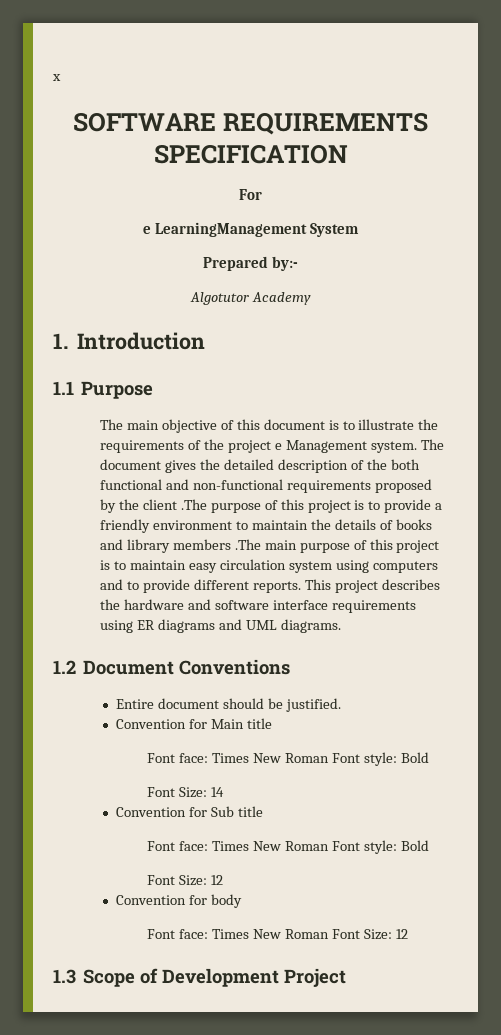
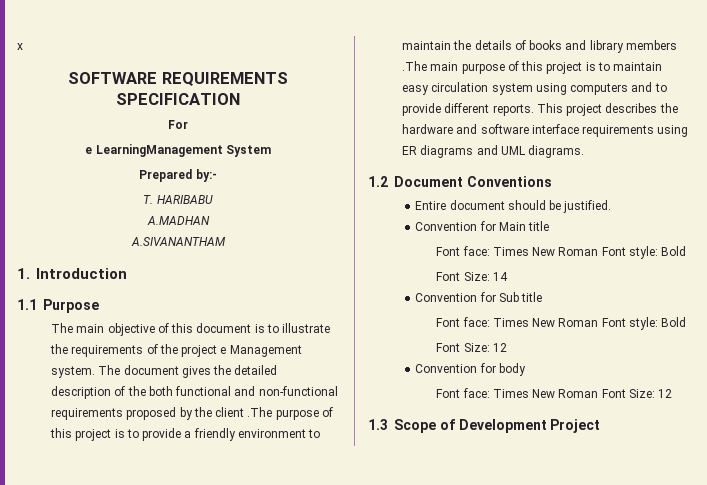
- Algotutor Academy
+ T. HARIBABU
+ A.MADHAN
+ A.SIVANANTHAM

